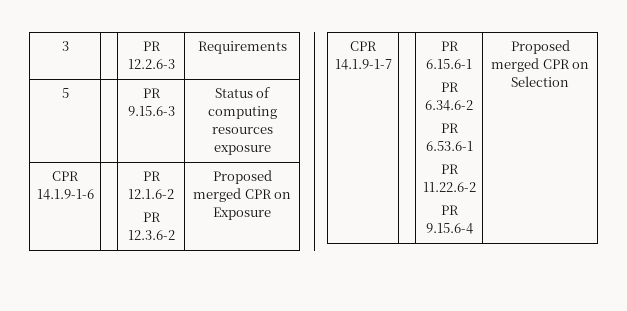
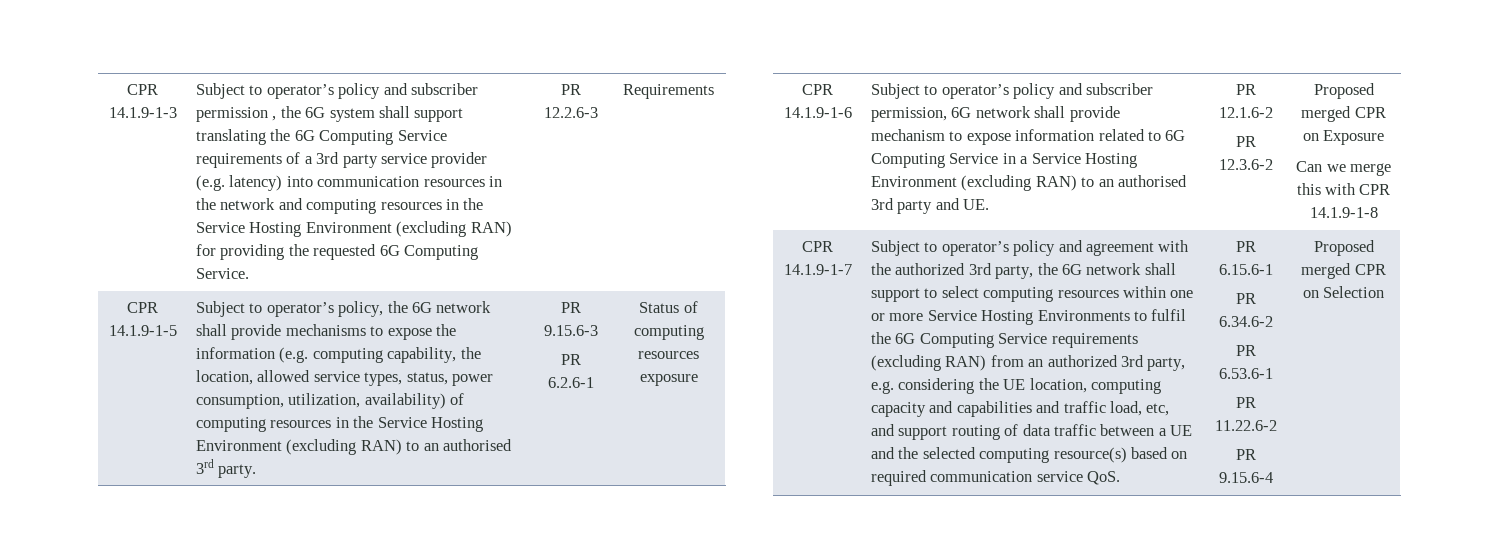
- 3 | | PR 12.2.6-3 | Requirements
- 5 | | PR 9.15.6-3 | Status of computing resources exposure
+ CPR 14.1.9-1-3 | Subject to operator’s policy and subscriber permission , the 6G system shall support translating the 6G Computing Service requirements of a 3rd party service provider (e.g. latency) into communication resources in the network and computing resources in the Service Hosting Environment (excluding RAN) for providing the requested 6G Computing Service. | PR 12.2.6-3 | Requirements
+ CPR 14.1.9-1-5 | Subject to operator’s policy, the 6G network shall provide mechanisms to expose the information (e.g. computing capability, the location, allowed service types, status, power consumption, utilization, availability) of computing resources in the Service Hosting Environment (excluding RAN) to an authorised 3rd party. | PR 9.15.6-3
+ PR 6.2.6-1 | Status of computing resources exposure
+ Subject to operator’s policy and subscriber permission, 6G network shall provide mechanism to expose information related to 6G Computing Service in a Service Hosting Environment (excluding RAN) to an authorised 3rd party and UE.
- CPR 14.1.9-1-7 | | PR 6.15.6-1
+ Can we merge this with CPR 14.1.9-1-8
+ CPR 14.1.9-1-7 | Subject to operator’s policy and agreement with the authorized 3rd party, the 6G network shall support to select computing resources within one or more Service Hosting Environments to fulfil the 6G Computing Service requirements (excluding RAN) from an authorized 3rd party, e.g. considering the UE location, computing capacity and capabilities and traffic load, etc, and support routing of data traffic between a UE and the selected computing resource(s) based on required communication service QoS. | PR 6.15.6-1

